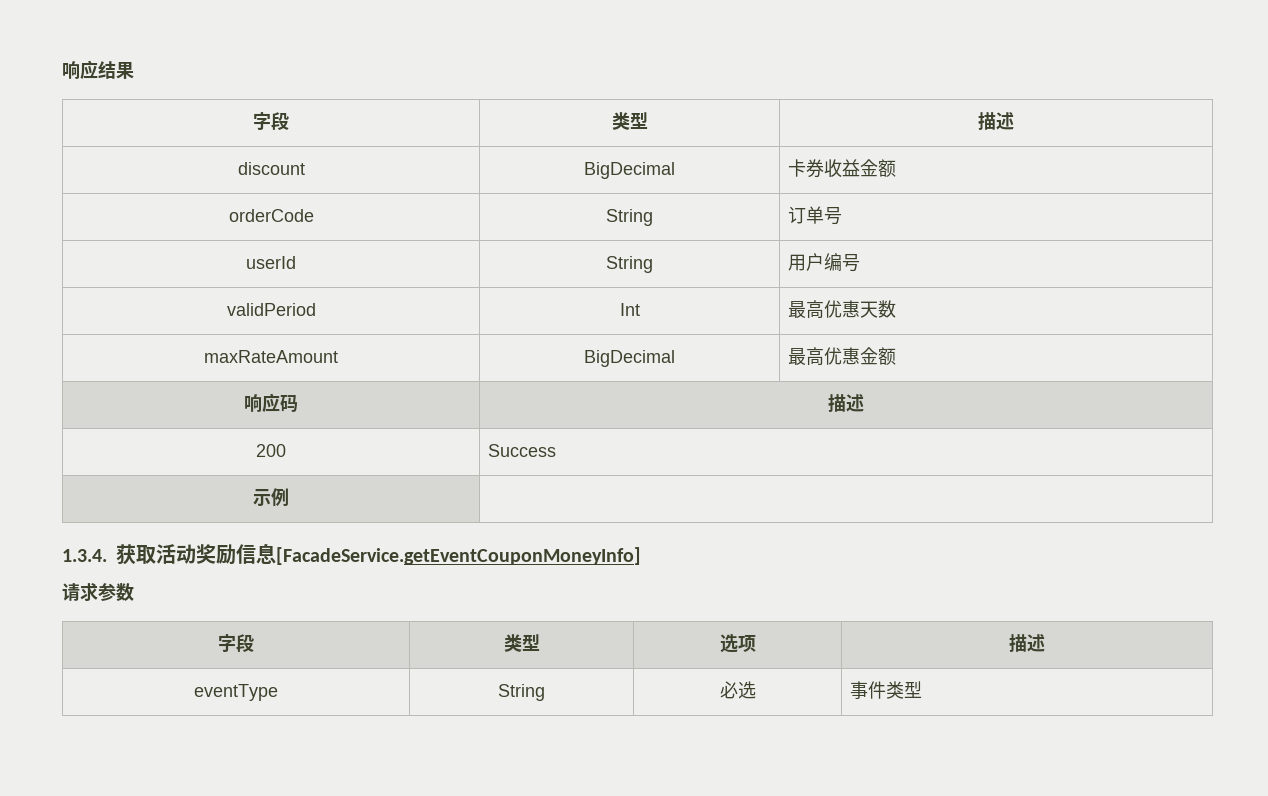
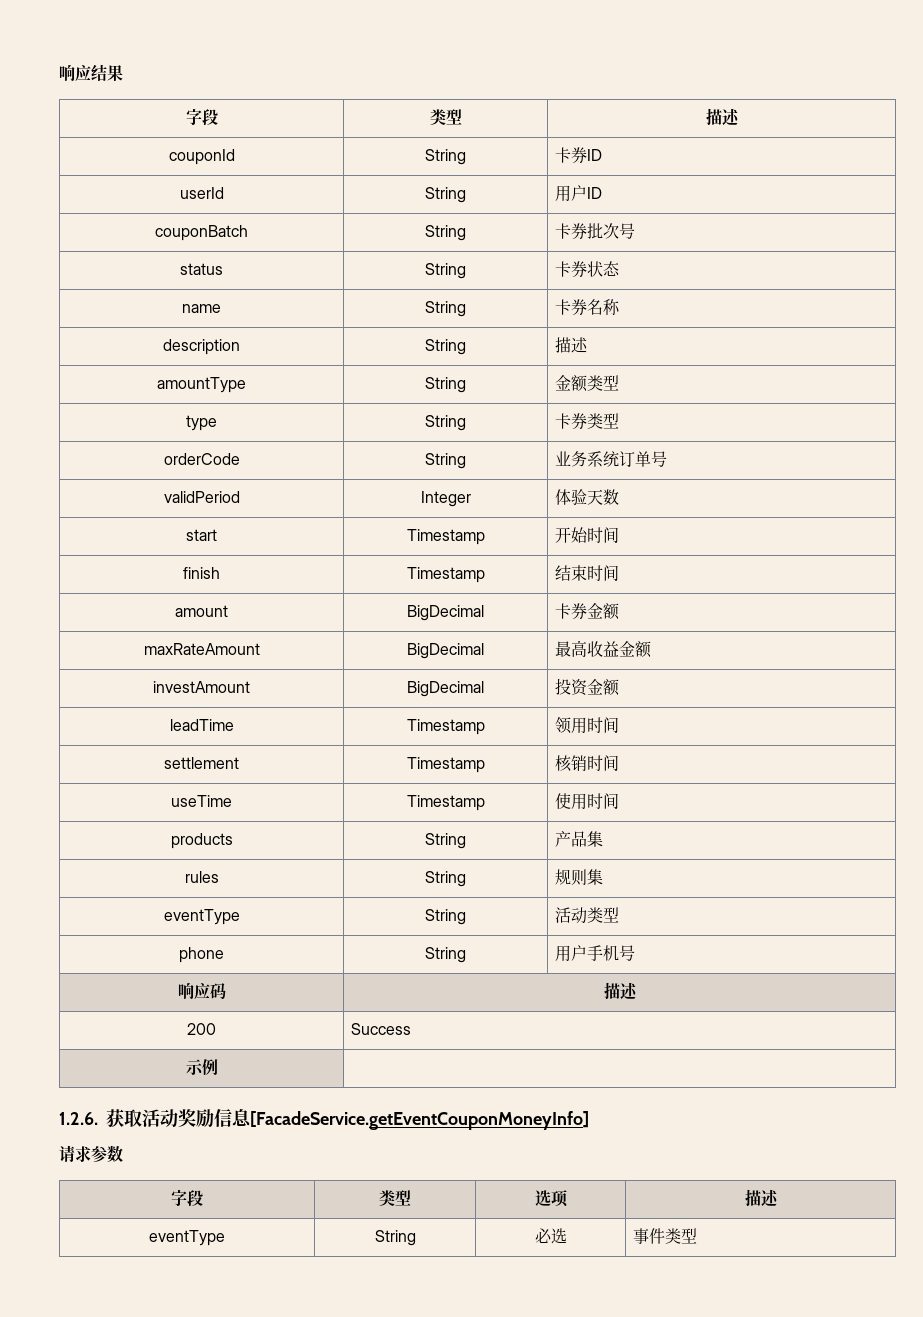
- discount | BigDecimal | 卡券收益金额
- orderCode | String | 订单号
- userId | String | 用户编号
- validPeriod | Int | 最高优惠天数
+ couponId | String | 卡券ID
+ userId | String | 用户ID
+ couponBatch | String | 卡券批次号
+ status | String | 卡券状态
+ name | String | 卡券名称
+ description | String | 描述
+ amountType | String | 金额类型
+ type | String | 卡券类型
+ orderCode | String | 业务系统订单号
+ validPeriod | Integer | 体验天数
+ start | Timestamp | 开始时间
+ finish | Timestamp | 结束时间
+ amount | BigDecimal | 卡券金额
- maxRateAmount | BigDecimal | 最高优惠金额
+ maxRateAmount | BigDecimal | 最高收益金额
+ investAmount | BigDecimal | 投资金额
+ leadTime | Timestamp | 领用时间
+ settlement | Timestamp | 核销时间
+ useTime | Timestamp | 使用时间
+ products | String | 产品集
+ rules | String | 规则集
+ eventType | String | 活动类型
+ phone | String | 用户手机号
- 1.3.4.获取活动奖励信息[FacadeService.getEventCouponMoneyInfo]
+ 1.2.6.获取活动奖励信息[FacadeService.getEventCouponMoneyInfo]

